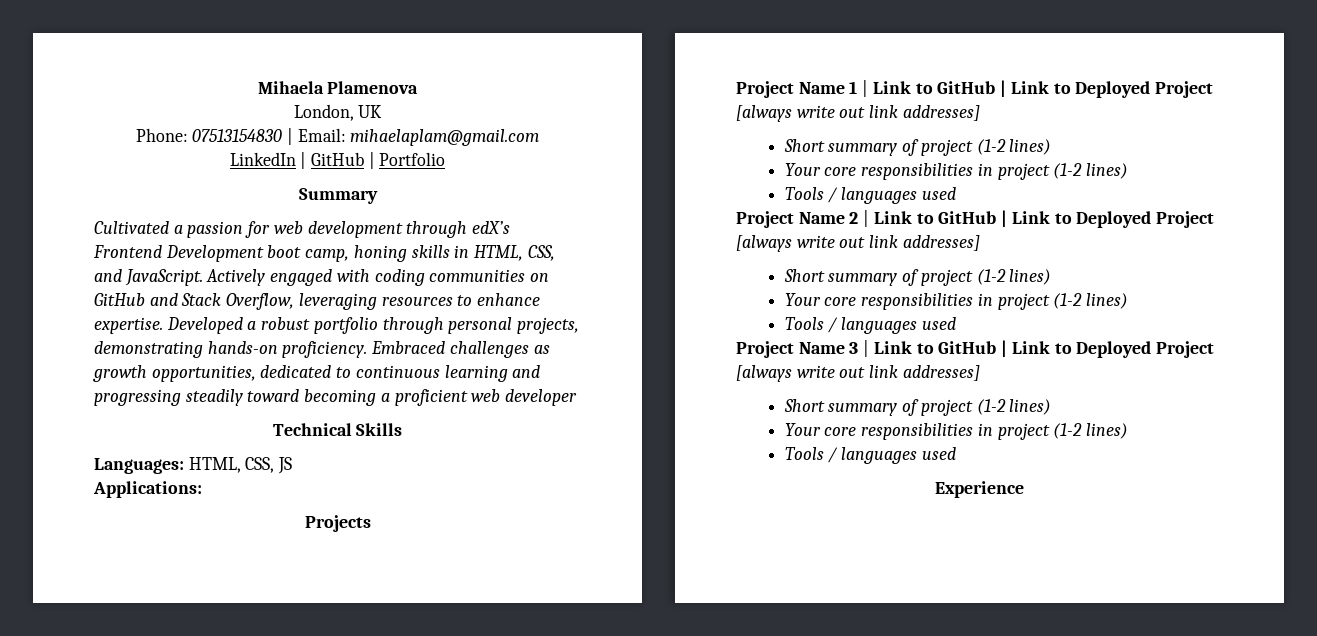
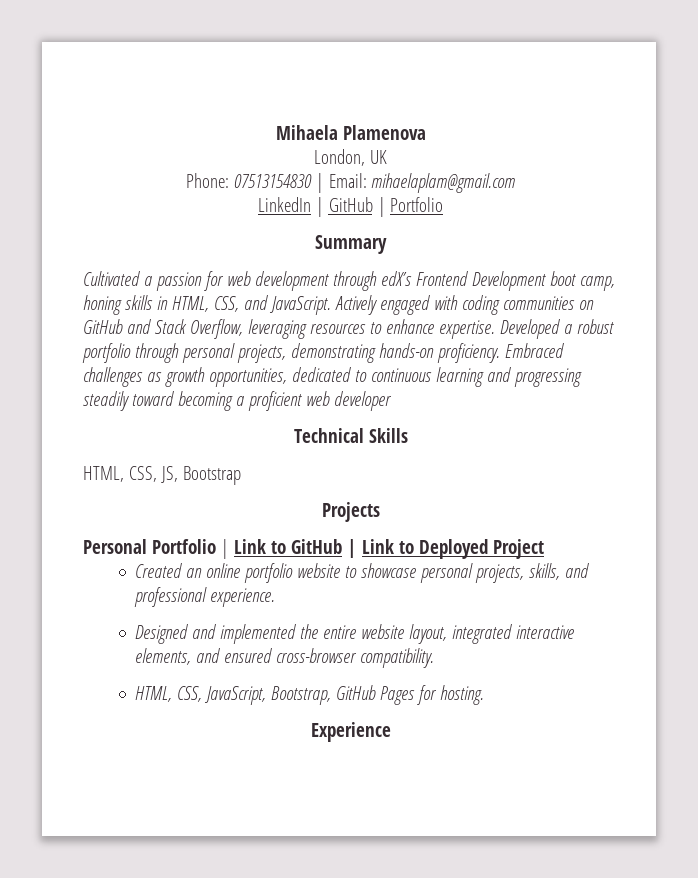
- Languages: HTML, CSS, JS
- Applications:
+ HTML, CSS, JS, Bootstrap
- Project Name 1 | Link to GitHub | Link to Deployed Project [always write out link addresses]
- Short summary of project (1-2 lines)
- Your core responsibilities in project (1-2 lines)
- Tools / languages used
- Project Name 2 | Link to GitHub | Link to Deployed Project [always write out link addresses]
- Short summary of project (1-2 lines)
- Your core responsibilities in project (1-2 lines)
- Tools / languages used
- Project Name 3 | Link to GitHub | Link to Deployed Project [always write out link addresses]
- Short summary of project (1-2 lines)
- Your core responsibilities in project (1-2 lines)
- Tools / languages used
+ Personal Portfolio | Link to GitHub | Link to Deployed Project
+ Created an online portfolio website to showcase personal projects, skills, and professional experience.
+ Designed and implemented the entire website layout, integrated interactive elements, and ensured cross-browser compatibility.
+ HTML, CSS, JavaScript, Bootstrap, GitHub Pages for hosting.

